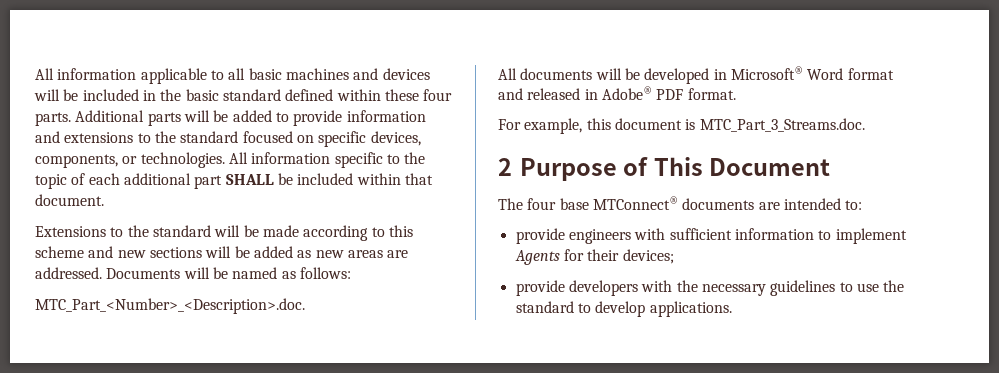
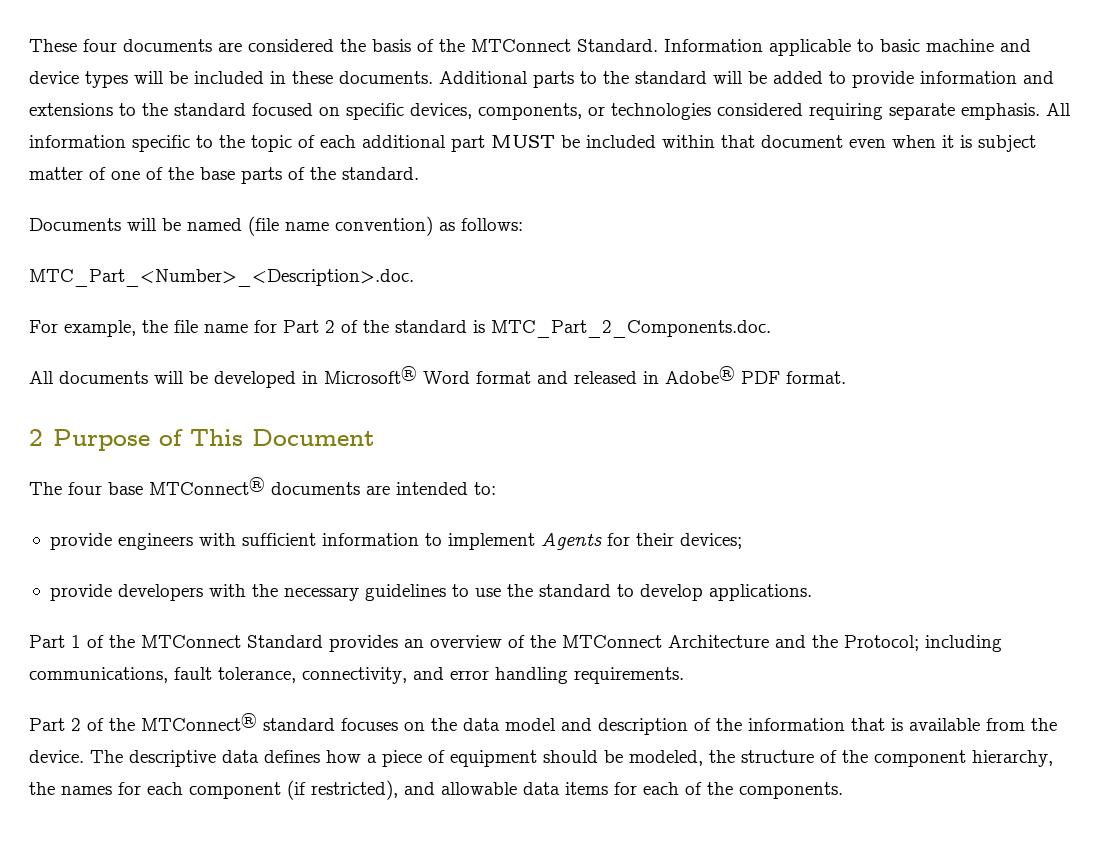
- All information applicable to all basic machines and devices will be included in the basic standard defined within these four parts. Additional parts will be added to provide information and extensions to the standard focused on specific devices, components, or technologies.
+ These four documents are considered the basis of the MTConnect Standard. Information applicable to basic machine and device types will be included in these documents. Additional parts to the standard will be added to provide information and extensions to the standard focused on specific devices, components, or technologies considered requiring separate emphasis.
- All information specific to the topic of each additional part SHALL be included within that document.
- Extensions to the standard will be made according to this scheme and new sections will be added as new areas are addressed. Documents will be named as follows:
+ All information specific to the topic of each additional part MUST be included within that document even when it is subject matter of one of the base parts of the standard.
+ Documents will be named (file name convention) as follows:
+ For example, the file name for Part 2 of the standard is MTC_Part_2_Components.doc.
- For example, this document is MTC_Part_3_Streams.doc.
+ Part 1 of the MTConnect Standard provides an overview of the MTConnect Architecture and the Protocol; including communications, fault tolerance, connectivity, and error handling requirements.
+ Part 2 of the MTConnect® standard focuses on the data model and description of the information that is available from the device. The descriptive data defines how a piece of equipment should be modeled, the structure of the component hierarchy, the names for each component (if restricted), and allowable data items for each of the components.

